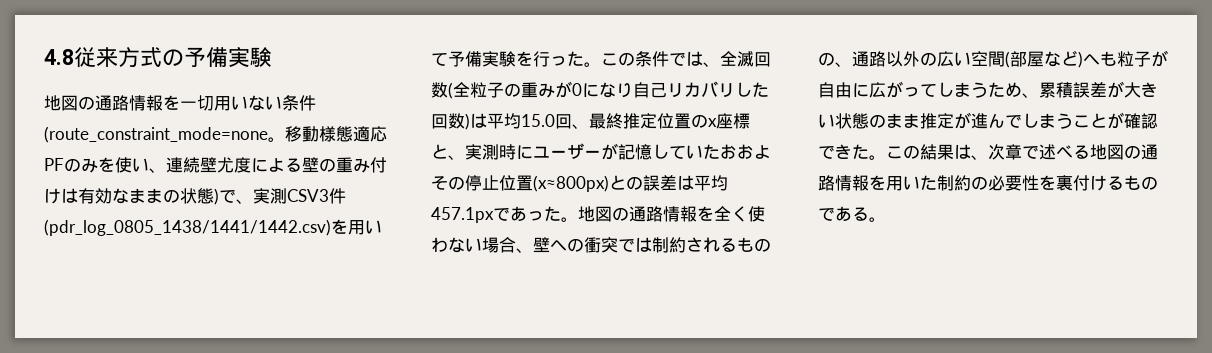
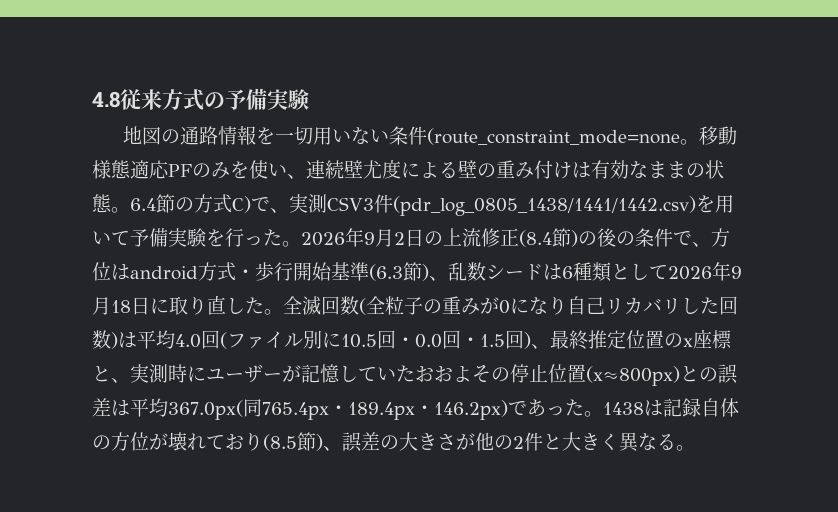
- 移動様態適応PFのみを使い、連続壁尤度による壁の重み付けは有効なままの状態)で、実測CSV3件(pdr_log_0805_1438/1441/1442.csv)を用いて予備実験を行った。
+ 移動様態適応PFのみを使い、連続壁尤度による壁の重み付けは有効なままの状態。6.4節の方式C)で、実測CSV3件(pdr_log_0805_1438/1441/1442.csv)を用いて予備実験を行った。
- この条件では、全滅回数(全粒子の重みが0になり自己リカバリした回数)は平均15.0回、最終推定位置のx座標と、実測時にユーザーが記憶していたおおよその停止位置(x≈800px)との誤差は平均457.1pxであった。地図の通路情報を全く使わない場合、壁への衝突では制約されるものの、通路以外の広い空間(部屋など)へも粒子が自由に広がってしまうため、累積誤差が大きい状態のまま推定が進んでしまうことが確認できた。この結果は、次章で述べる地図の通路情報を用いた制約の必要性を裏付けるものである。
+ 2026年9月2日の上流修正(8.4節)の後の条件で、方位はandroid方式・歩行開始基準(6.3節)、乱数シードは6種類として2026年9月18日に取り直した。全滅回数(全粒子の重みが0になり自己リカバリした回数)は平均4.0回(ファイル別に10.5回・0.0回・1.5回)、最終推定位置のx座標と、実測時にユーザーが記憶していたおおよその停止位置(x≈800px)との誤差は平均367.0px(同765.4px・189.4px・146.2px)であった。1438は記録自体の方位が壊れており(8.5節)、誤差の大きさが他の2件と大きく異なる。

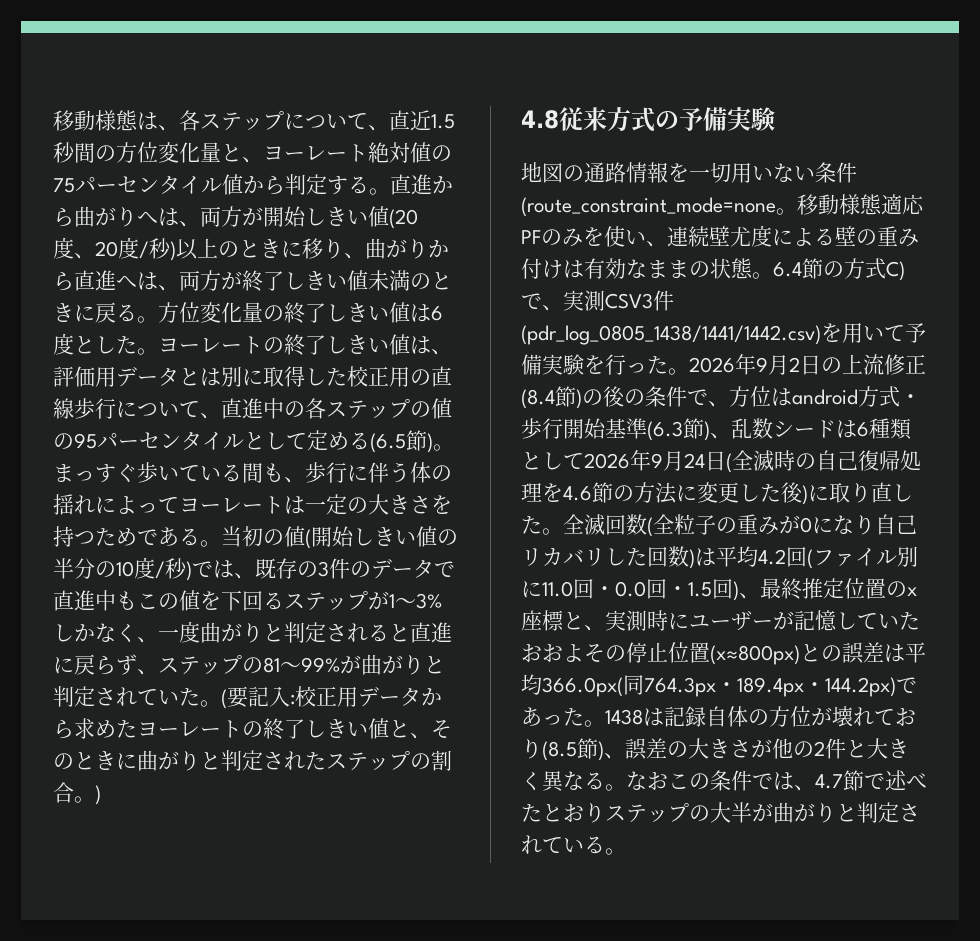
+ 移動様態は、各ステップについて、直近1.5秒間の方位変化量と、ヨーレート絶対値の75パーセンタイル値から判定する。直進から曲がりへは、両方が開始しきい値(20度、20度/秒)以上のときに移り、曲がりから直進へは、両方が終了しきい値未満のときに戻る。方位変化量の終了しきい値は6度とした。ヨーレートの終了しきい値は、評価用データとは別に取得した校正用の直線歩行について、直進中の各ステップの値の95パーセンタイルとして定める(6.5節)。まっすぐ歩いている間も、歩行に伴う体の揺れによってヨーレートは一定の大きさを持つためである。当初の値(開始しきい値の半分の10度/秒)では、既存の3件のデータで直進中もこの値を下回るステップが1〜3%しかなく、一度曲がりと判定されると直進に戻らず、ステップの81〜99%が曲がりと判定されていた。(要記入:校正用データから求めたヨーレートの終了しきい値と、そのときに曲がりと判定されたステップの割合。)
- 2026年9月2日の上流修正(8.4節)の後の条件で、方位はandroid方式・歩行開始基準(6.3節)、乱数シードは6種類として2026年9月18日に取り直した。
+ 2026年9月2日の上流修正(8.4節)の後の条件で、方位はandroid方式・歩行開始基準(6.3節)、乱数シードは6種類として2026年9月24日(全滅時の自己復帰処理を4.6節の方法に変更した後)に取り直した。
- 全滅回数(全粒子の重みが0になり自己リカバリした回数)は平均4.0回(ファイル別に10.5回・0.0回・1.5回)、最終推定位置のx座標と、実測時にユーザーが記憶していたおおよその停止位置(x≈800px)との誤差は平均367.0px(同765.4px・189.4px・146.2px)であった。
+ 全滅回数(全粒子の重みが0になり自己リカバリした回数)は平均4.2回(ファイル別に11.0回・0.0回・1.5回)、最終推定位置のx座標と、実測時にユーザーが記憶していたおおよその停止位置(x≈800px)との誤差は平均366.0px(同764.3px・189.4px・144.2px)であった。
+ なおこの条件では、4.7節で述べたとおりステップの大半が曲がりと判定されている。

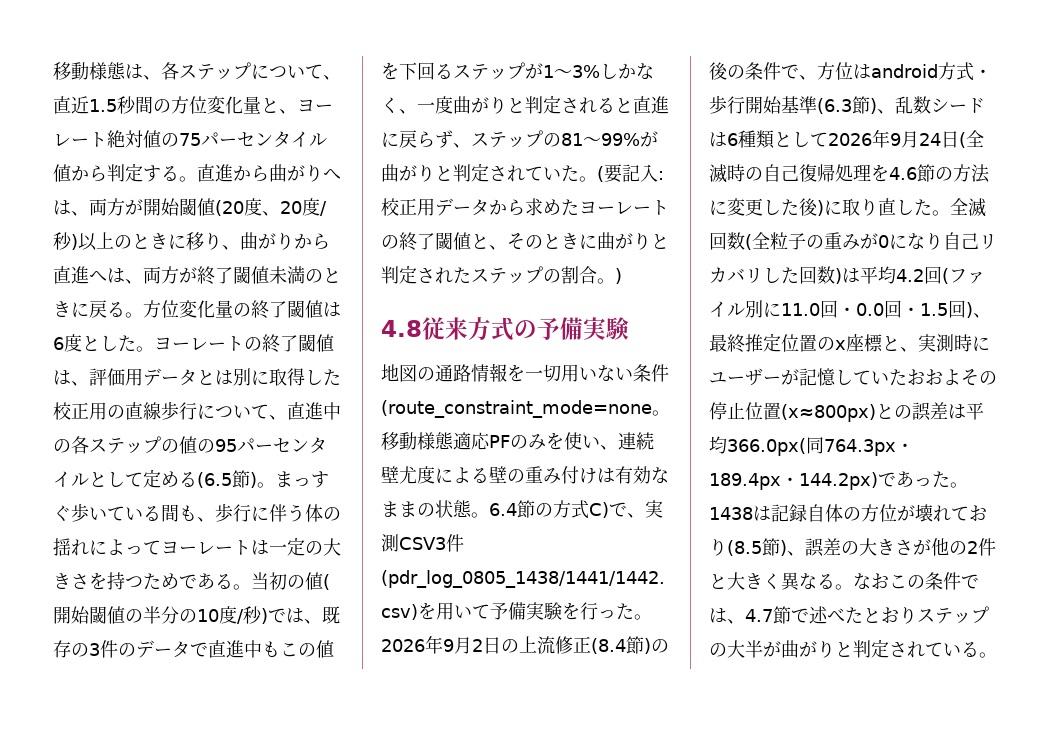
- 直進から曲がりへは、両方が開始しきい値(20度、20度/秒)以上のときに移り、曲がりから直進へは、両方が終了しきい値未満のときに戻る。
+ 直進から曲がりへは、両方が開始閾値(20度、20度/秒)以上のときに移り、曲がりから直進へは、両方が終了閾値未満のときに戻る。
- 方位変化量の終了しきい値は6度とした。
+ 方位変化量の終了閾値は6度とした。
- ヨーレートの終了しきい値は、評価用データとは別に取得した校正用の直線歩行について、直進中の各ステップの値の95パーセンタイルとして定める(6.5節)。
+ ヨーレートの終了閾値は、評価用データとは別に取得した校正用の直線歩行について、直進中の各ステップの値の95パーセンタイルとして定める(6.5節)。
- 当初の値(開始しきい値の半分の10度/秒)では、既存の3件のデータで直進中もこの値を下回るステップが1〜3%しかなく、一度曲がりと判定されると直進に戻らず、ステップの81〜99%が曲がりと判定されていた。
+ 当初の値(開始閾値の半分の10度/秒)では、既存の3件のデータで直進中もこの値を下回るステップが1〜3%しかなく、一度曲がりと判定されると直進に戻らず、ステップの81〜99%が曲がりと判定されていた。
- (要記入:校正用データから求めたヨーレートの終了しきい値と、そのときに曲がりと判定されたステップの割合。)
+ (要記入:校正用データから求めたヨーレートの終了閾値と、そのときに曲がりと判定されたステップの割合。)

